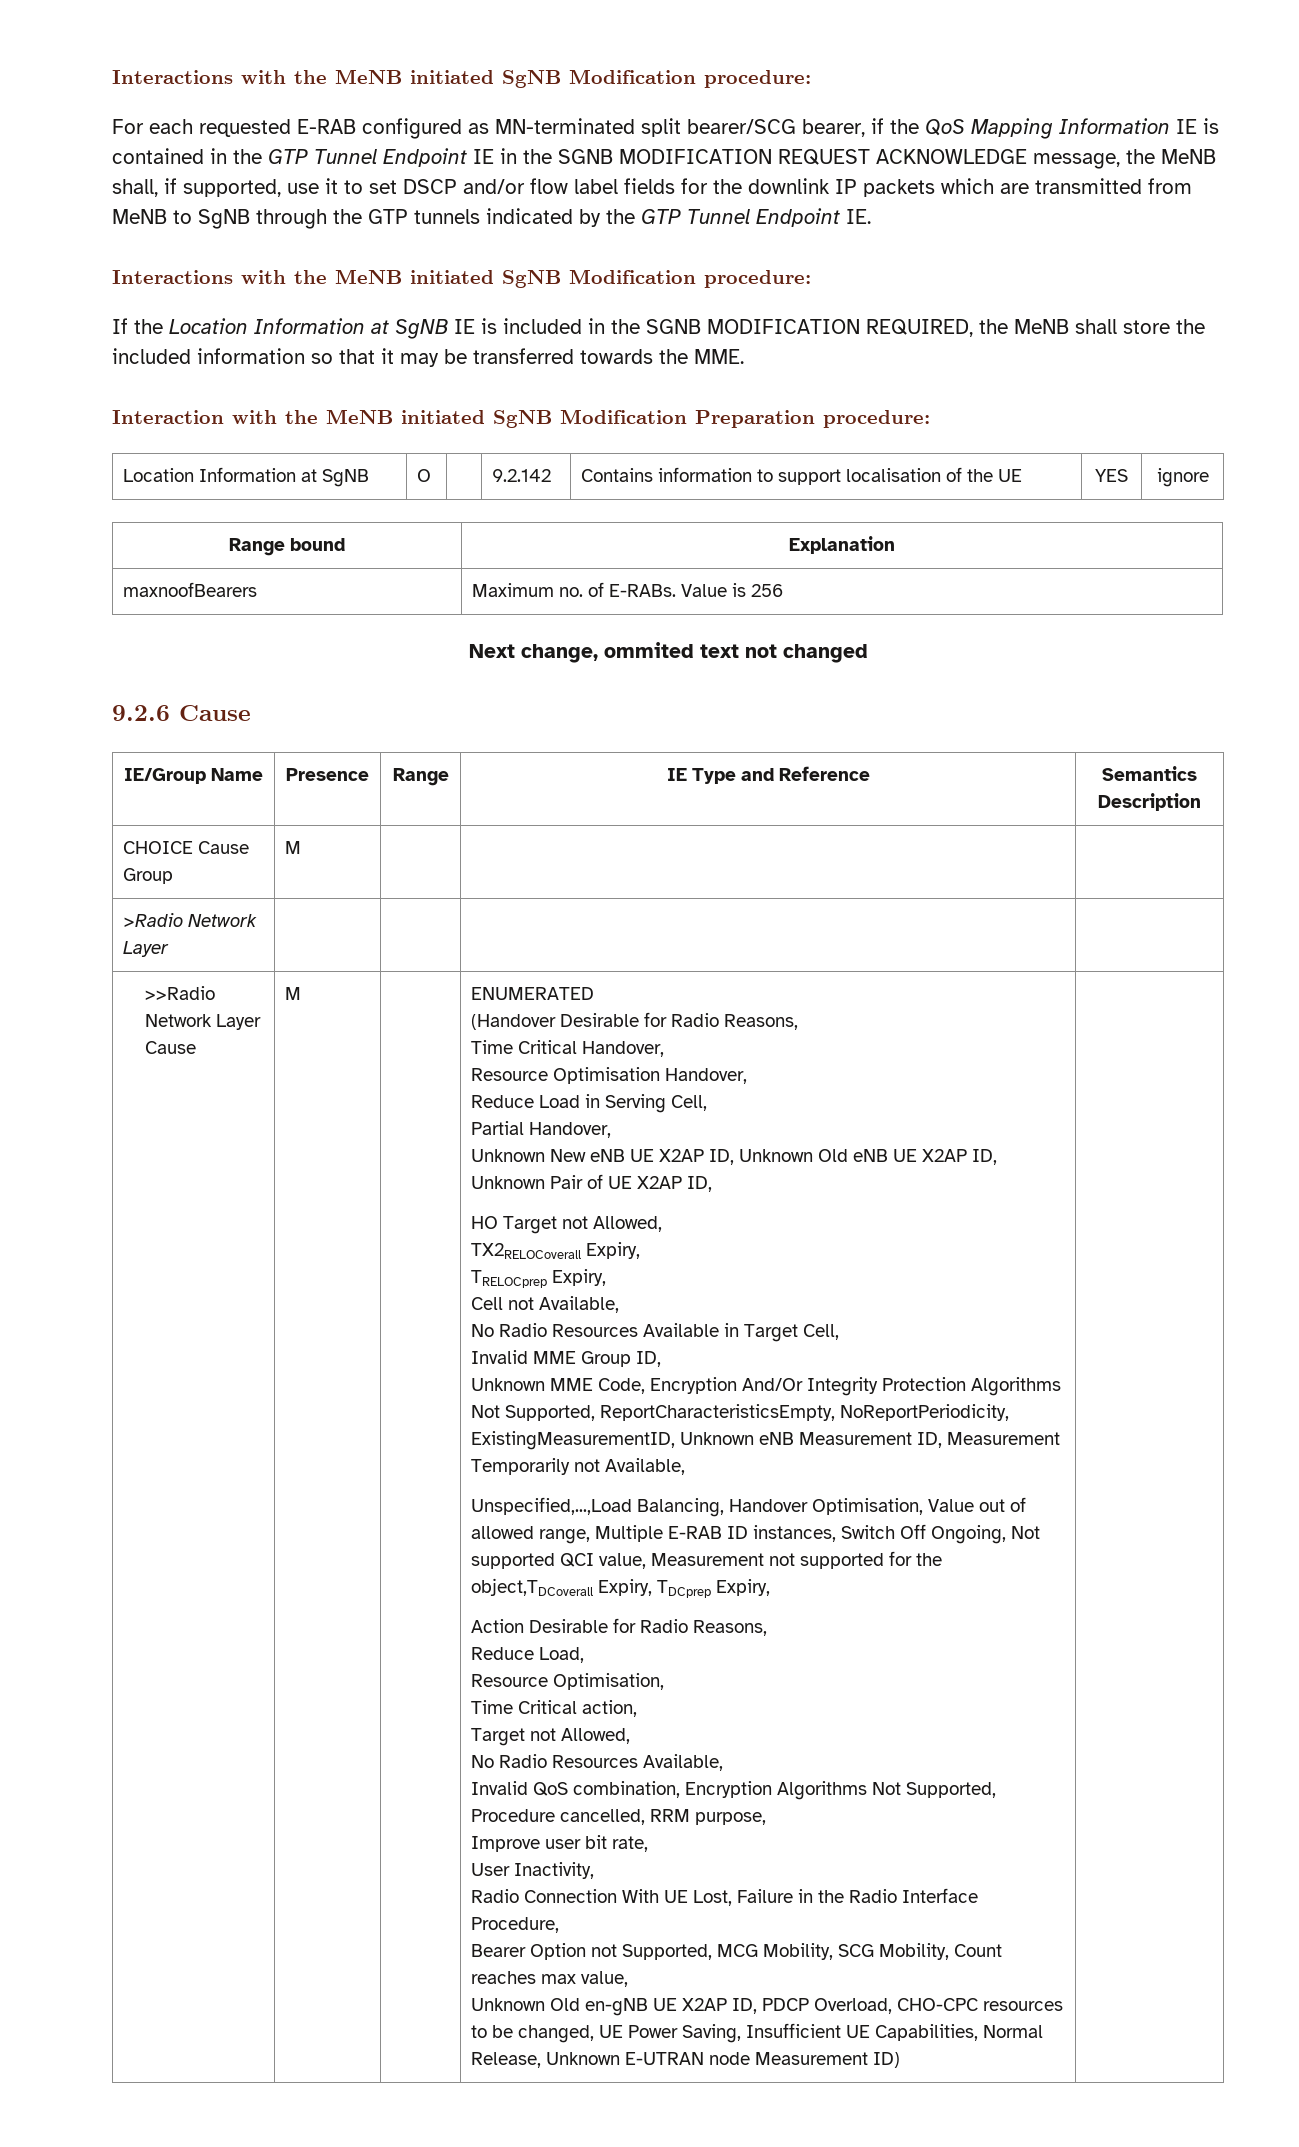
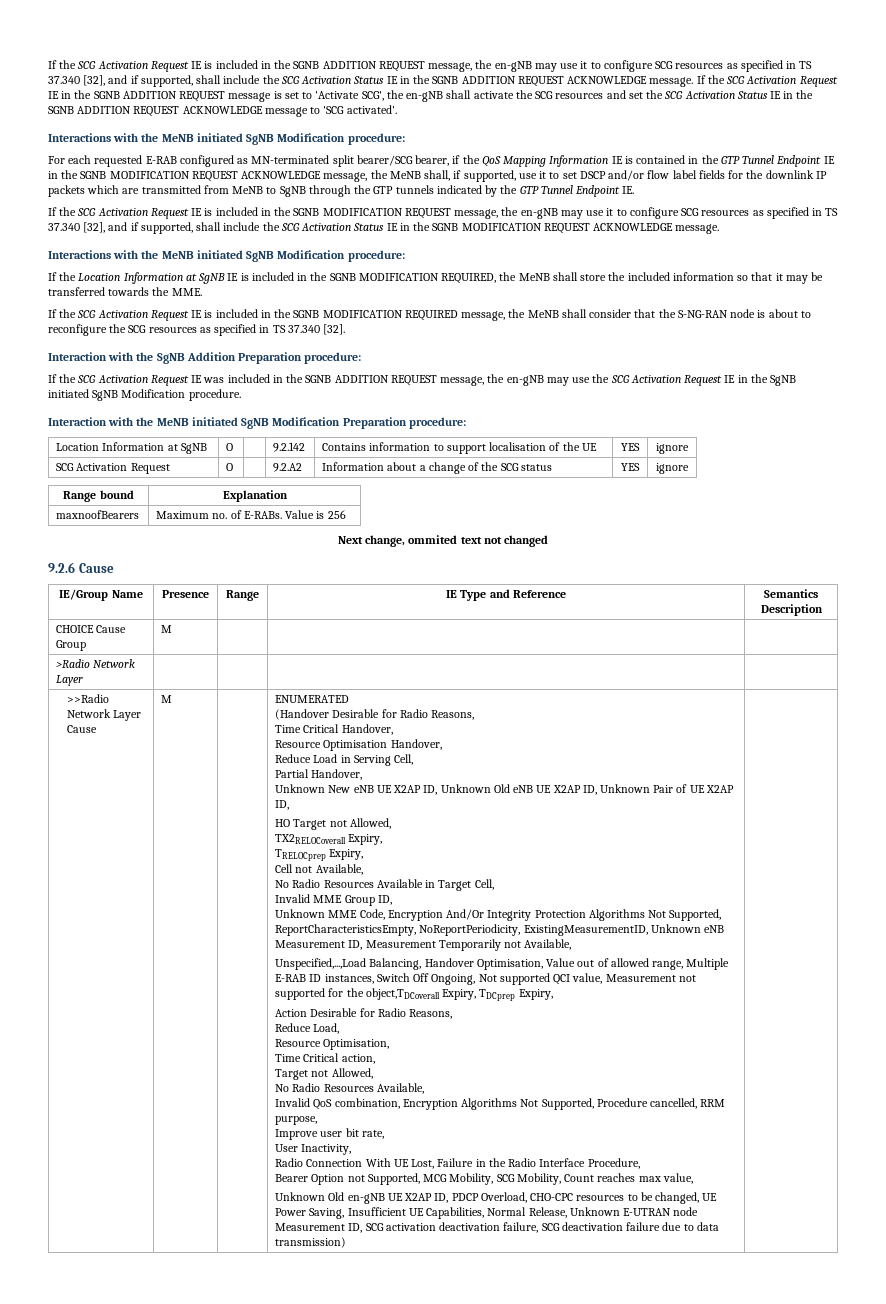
+ If the SCG Activation Request IE is included in the SGNB ADDITION REQUEST message, the en-gNB may use it to configure SCG resources as specified in TS 37.340 [32], and if supported, shall include the SCG Activation Status IE in the SGNB ADDITION REQUEST ACKNOWLEDGE message. If the SCG Activation Request IE in the SGNB ADDITION REQUEST message is set to 'Activate SCG', the en-gNB shall activate the SCG resources and set the SCG Activation Status IE in the SGNB ADDITION REQUEST ACKNOWLEDGE message to 'SCG activated'.
+ If the SCG Activation Request IE is included in the SGNB MODIFICATION REQUEST message, the en-gNB may use it to configure SCG resources as specified in TS 37.340 [32], and if supported, shall include the SCG Activation Status IE in the SGNB MODIFICATION REQUEST ACKNOWLEDGE message.
+ If the SCG Activation Request IE is included in the SGNB MODIFICATION REQUIRED message, the MeNB shall consider that the S-NG-RAN node is about to reconfigure the SCG resources as specified in TS 37.340 [32].
+ Interaction with the SgNB Addition Preparation procedure:
+ If the SCG Activation Request IE was included in the SGNB ADDITION REQUEST message, the en-gNB may use the SCG Activation Request IE in the SgNB initiated SgNB Modification procedure.
+ SCG Activation Request | O | | 9.2.A2 | Information about a change of the SCG status | YES | ignore
- Unknown Old en-gNB UE X2AP ID, PDCP Overload, CHO-CPC resources to be changed, UE Power Saving, Insufficient UE Capabilities, Normal Release, Unknown E-UTRAN node Measurement ID)
+ Unknown Old en-gNB UE X2AP ID, PDCP Overload, CHO-CPC resources to be changed, UE Power Saving, Insufficient UE Capabilities, Normal Release, Unknown E-UTRAN node Measurement ID, SCG activation deactivation failure, SCG deactivation failure due to data transmission)

